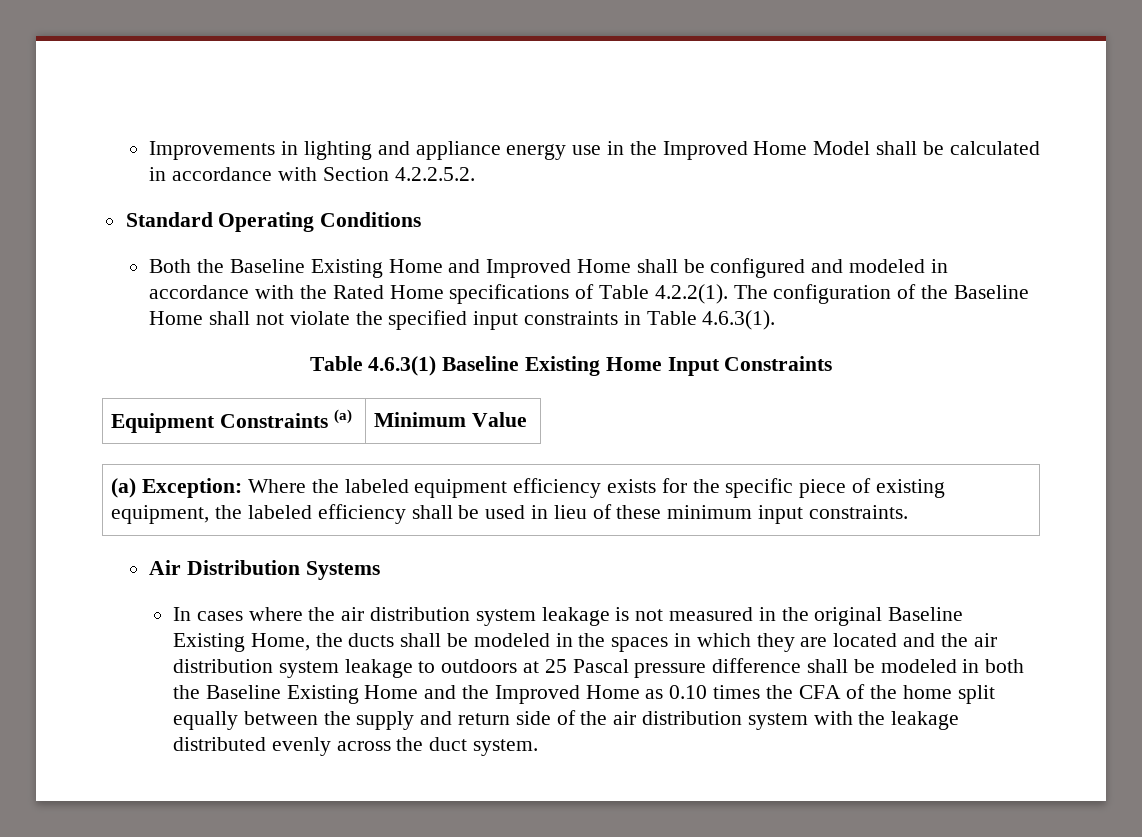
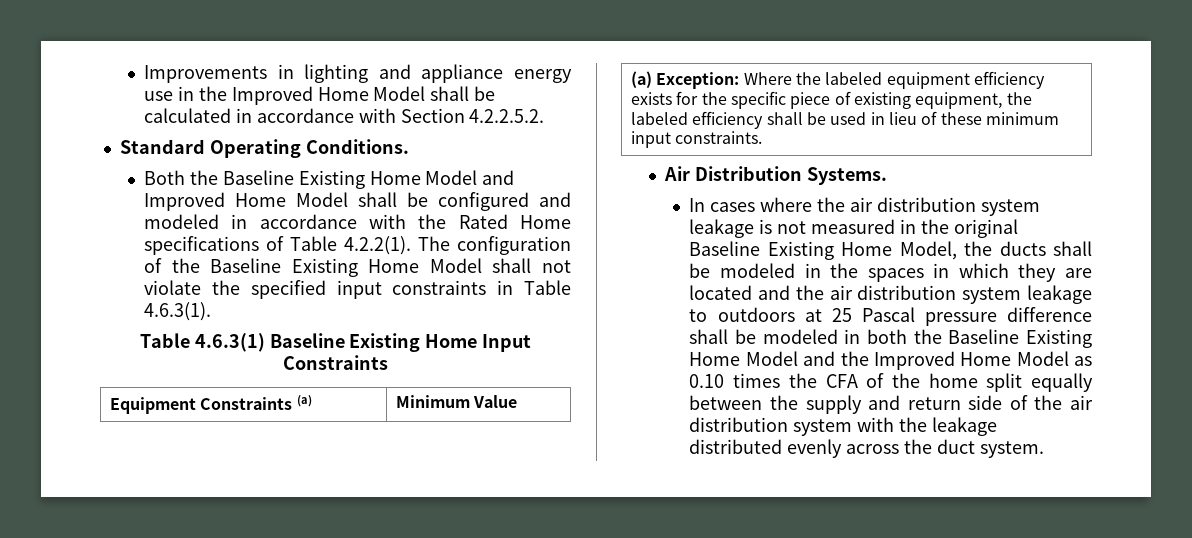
- Standard Operating Conditions
+ Standard Operating Conditions.
- Both the Baseline Existing Home and Improved Home shall be configured and modeled in accordance with the Rated Home specifications of Table 4.2.2(1). The configuration of the Baseline Home shall not violate the specified input constraints in Table 4.6.3(1).
+ Both the Baseline Existing Home Model and Improved Home Model shall be configured and modeled in accordance with the Rated Home specifications of Table 4.2.2(1). The configuration of the Baseline Existing Home Model shall not violate the specified input constraints in Table 4.6.3(1).
- Air Distribution Systems
+ Air Distribution Systems.
- In cases where the air distribution system leakage is not measured in the original Baseline Existing Home, the ducts shall be modeled in the spaces in which they are located and the air distribution system leakage to outdoors at 25 Pascal pressure difference shall be modeled in both the Baseline Existing Home and the Improved Home as 0.10 times the CFA of the home split equally between the supply and return side of the air distribution system with the leakage distributed evenly across the duct system.
+ In cases where the air distribution system leakage is not measured in the original Baseline Existing Home Model, the ducts shall be modeled in the spaces in which they are located and the air distribution system leakage to outdoors at 25 Pascal pressure difference shall be modeled in both the Baseline Existing Home Model and the Improved Home Model as 0.10 times the CFA of the home split equally between the supply and return side of the air distribution system with the leakage distributed evenly across the duct system.

